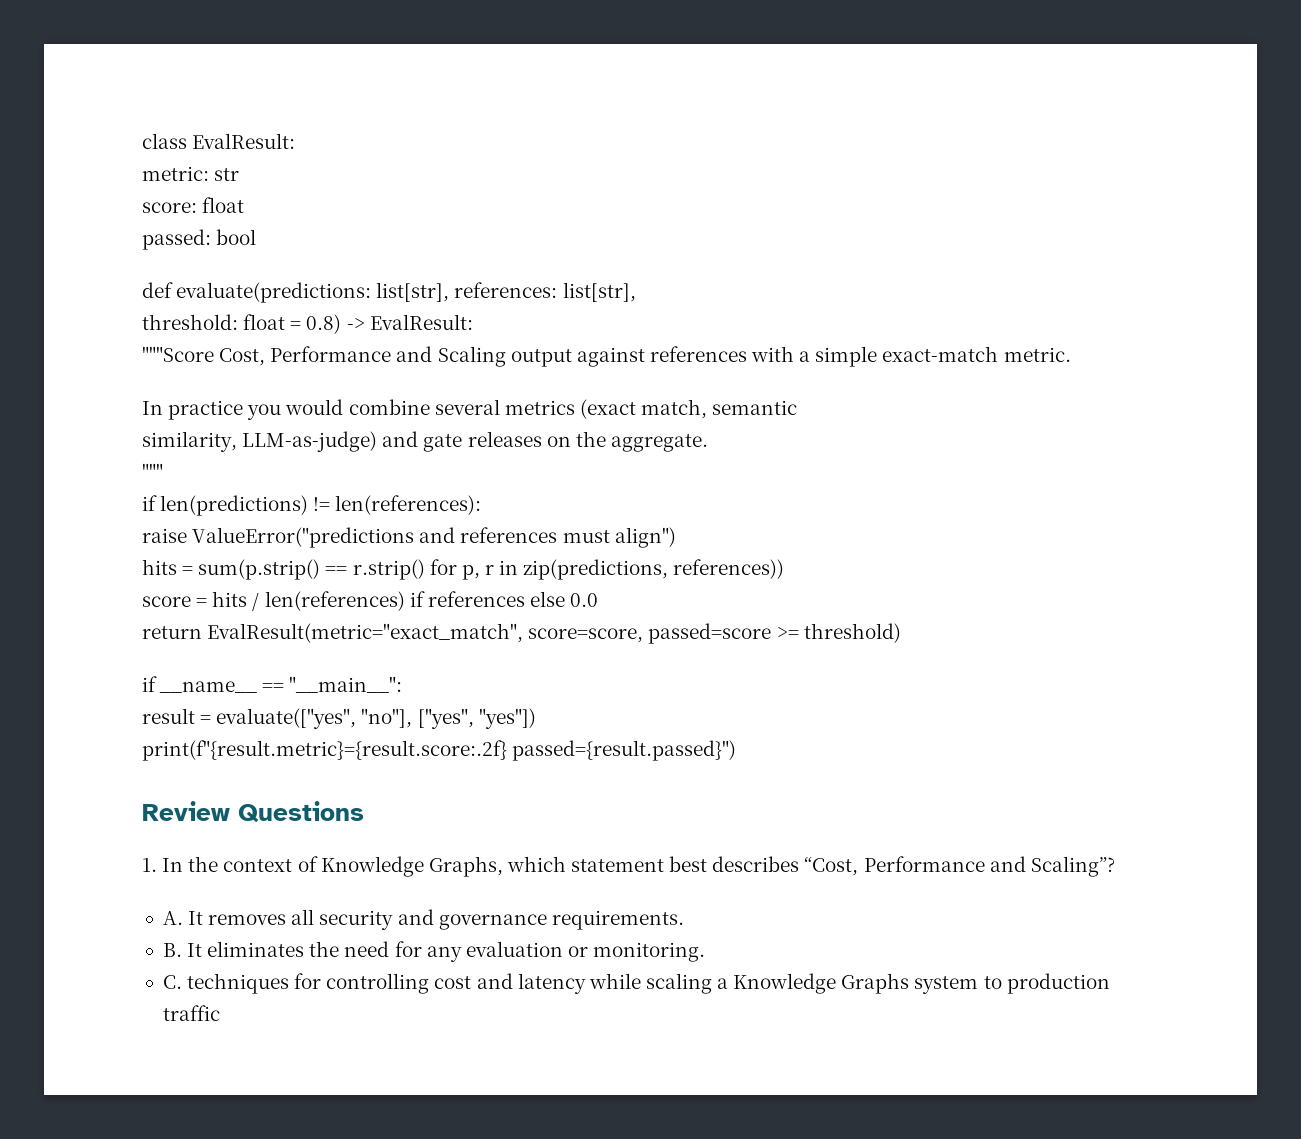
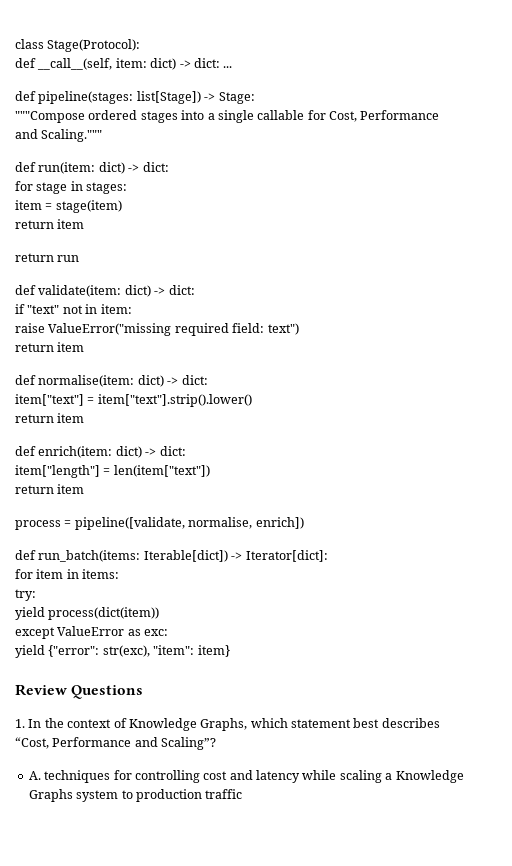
- class EvalResult:
- metric: str
- score: float
- passed: bool
- def evaluate(predictions: list[str], references: list[str],
- threshold: float = 0.8) -> EvalResult:
- """Score Cost, Performance and Scaling output against references with a simple exact-match metric.
- In practice you would combine several metrics (exact match, semantic
- similarity, LLM-as-judge) and gate releases on the aggregate.
- """
- if len(predictions) != len(references):
- raise ValueError("predictions and references must align")
- hits = sum(p.strip() == r.strip() for p, r in zip(predictions, references))
- score = hits / len(references) if references else 0.0
- return EvalResult(metric="exact_match", score=score, passed=score >= threshold)
- if __name__ == "__main__":
- result = evaluate(["yes", "no"], ["yes", "yes"])
- print(f"{result.metric}={result.score:.2f} passed={result.passed}")
+ class Stage(Protocol):
+ def __call__(self, item: dict) -> dict: ...
+ def pipeline(stages: list[Stage]) -> Stage:
+ """Compose ordered stages into a single callable for Cost, Performance and Scaling."""
+ def run(item: dict) -> dict:
+ for stage in stages:
+ item = stage(item)
+ return item
+ return run
+ def validate(item: dict) -> dict:
+ if "text" not in item:
+ raise ValueError("missing required field: text")
+ return item
+ def normalise(item: dict) -> dict:
+ item["text"] = item["text"].strip().lower()
+ return item
+ def enrich(item: dict) -> dict:
+ item["length"] = len(item["text"])
+ return item
+ process = pipeline([validate, normalise, enrich])
+ def run_batch(items: Iterable[dict]) -> Iterator[dict]:
+ for item in items:
+ try:
+ yield process(dict(item))
+ except ValueError as exc:
+ yield {"error": str(exc), "item": item}
- A. It removes all security and governance requirements.
- B. It eliminates the need for any evaluation or monitoring.
- C. techniques for controlling cost and latency while scaling a Knowledge Graphs system to production traffic
+ A. techniques for controlling cost and latency while scaling a Knowledge Graphs system to production traffic

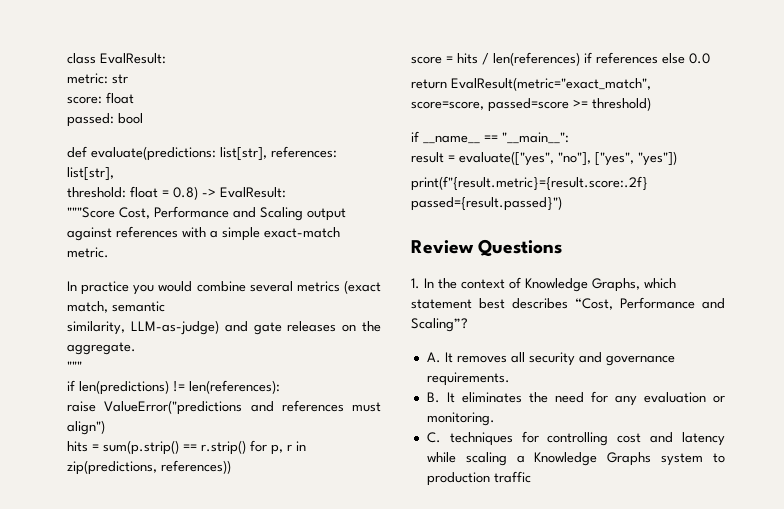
- class Stage(Protocol):
- def __call__(self, item: dict) -> dict: ...
- def pipeline(stages: list[Stage]) -> Stage:
- """Compose ordered stages into a single callable for Cost, Performance and Scaling."""
- def run(item: dict) -> dict:
- for stage in stages:
- item = stage(item)
- return item
- return run
- def validate(item: dict) -> dict:
- if "text" not in item:
- raise ValueError("missing required field: text")
- return item
- def normalise(item: dict) -> dict:
- item["text"] = item["text"].strip().lower()
- return item
- def enrich(item: dict) -> dict:
- item["length"] = len(item["text"])
- return item
- process = pipeline([validate, normalise, enrich])
- def run_batch(items: Iterable[dict]) -> Iterator[dict]:
- for item in items:
- try:
- yield process(dict(item))
- except ValueError as exc:
- yield {"error": str(exc), "item": item}
+ class EvalResult:
+ metric: str
+ score: float
+ passed: bool
+ def evaluate(predictions: list[str], references: list[str],
+ threshold: float = 0.8) -> EvalResult:
+ """Score Cost, Performance and Scaling output against references with a simple exact-match metric.
+ In practice you would combine several metrics (exact match, semantic
+ similarity, LLM-as-judge) and gate releases on the aggregate.
+ """
+ if len(predictions) != len(references):
+ raise ValueError("predictions and references must align")
+ hits = sum(p.strip() == r.strip() for p, r in zip(predictions, references))
+ score = hits / len(references) if references else 0.0
+ return EvalResult(metric="exact_match", score=score, passed=score >= threshold)
+ if __name__ == "__main__":
+ result = evaluate(["yes", "no"], ["yes", "yes"])
+ print(f"{result.metric}={result.score:.2f} passed={result.passed}")
- A. techniques for controlling cost and latency while scaling a Knowledge Graphs system to production traffic
+ A. It removes all security and governance requirements.
+ B. It eliminates the need for any evaluation or monitoring.
+ C. techniques for controlling cost and latency while scaling a Knowledge Graphs system to production traffic

